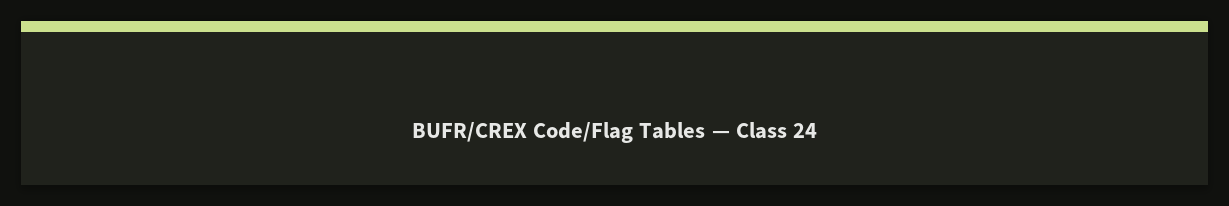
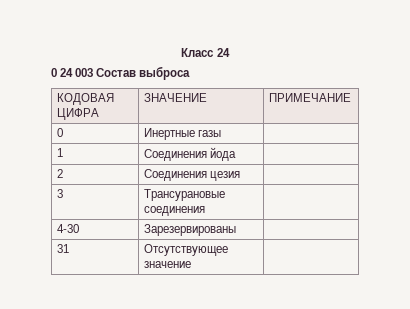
- BUFR/CREX Code/Flag Tables — Class 24
+ Класс 24
+ 0 24 003 Состав выброса
+ КОДОВАЯ ЦИФРА | ЗНАЧЕНИЕ | ПРИМЕЧАНИЕ
+ 0 | Инертные газы |
+ 1 | Соединения йода |
+ 2 | Соединения цезия |
+ 3 | Трансурановые соединения |
+ 4-30 | Зарезервированы |
+ 31 | Отсутствующее значение |

